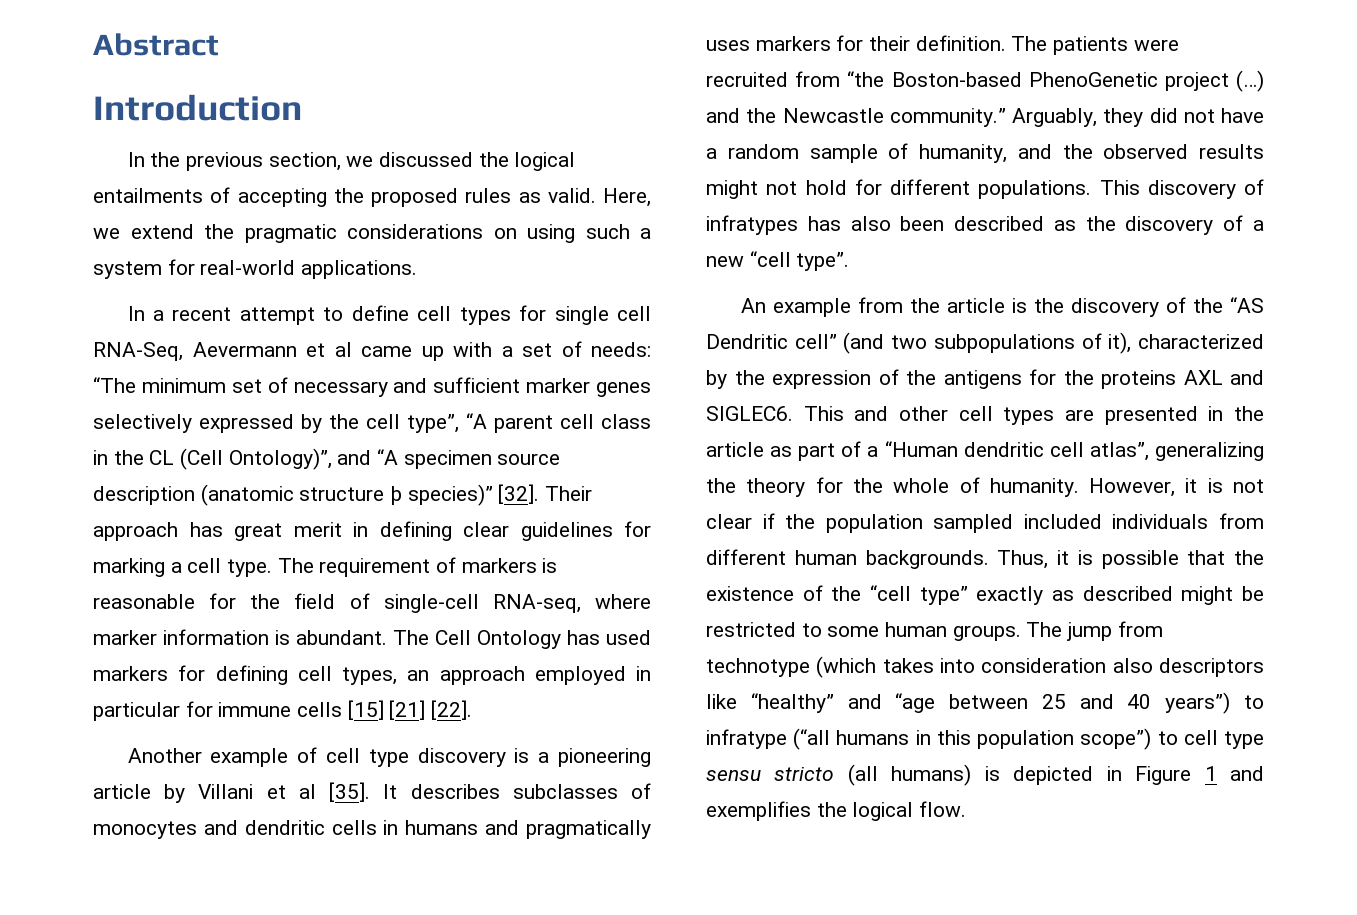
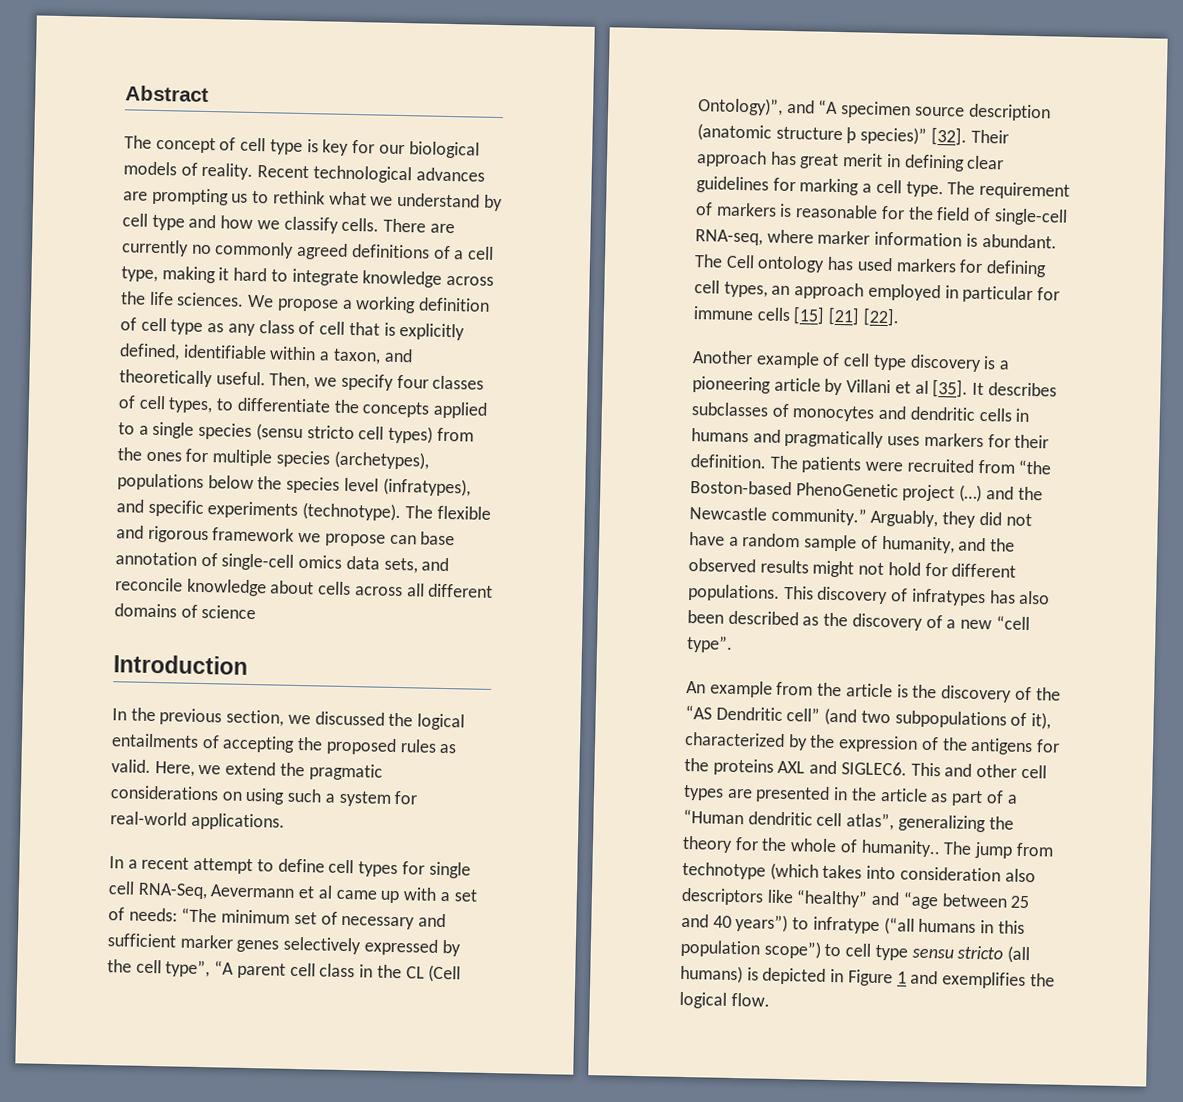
+ The concept of cell type is key for our biological models of reality. Recent technological advances are prompting us to rethink what we understand by cell type and how we classify cells. There are currently no commonly agreed definitions of a cell type, making it hard to integrate knowledge across the life sciences. We propose a working definition of cell type as any class of cell that is explicitly defined, identifiable within a taxon, and theoretically useful. Then, we specify four classes of cell types, to differentiate the concepts applied to a single species (sensu stricto cell types) from the ones for multiple species (archetypes), populations below the species level (infratypes), and specific experiments (technotype). The flexible and rigorous framework we propose can base annotation of single-cell omics data sets, and reconcile knowledge about cells across all different domains of science
- The Cell Ontology has used markers for defining cell types, an approach employed in particular for immune cells [15] [21] [22].
+ The Cell ontology has used markers for defining cell types, an approach employed in particular for immune cells [15] [21] [22].
- This and other cell types are presented in the article as part of a “Human dendritic cell atlas”, generalizing the theory for the whole of humanity. However, it is not clear if the population sampled included individuals from different human backgrounds. Thus, it is possible that the existence of the “cell type” exactly as described might be restricted to some human groups.
+ This and other cell types are presented in the article as part of a “Human dendritic cell atlas”, generalizing the theory for the whole of humanity..

